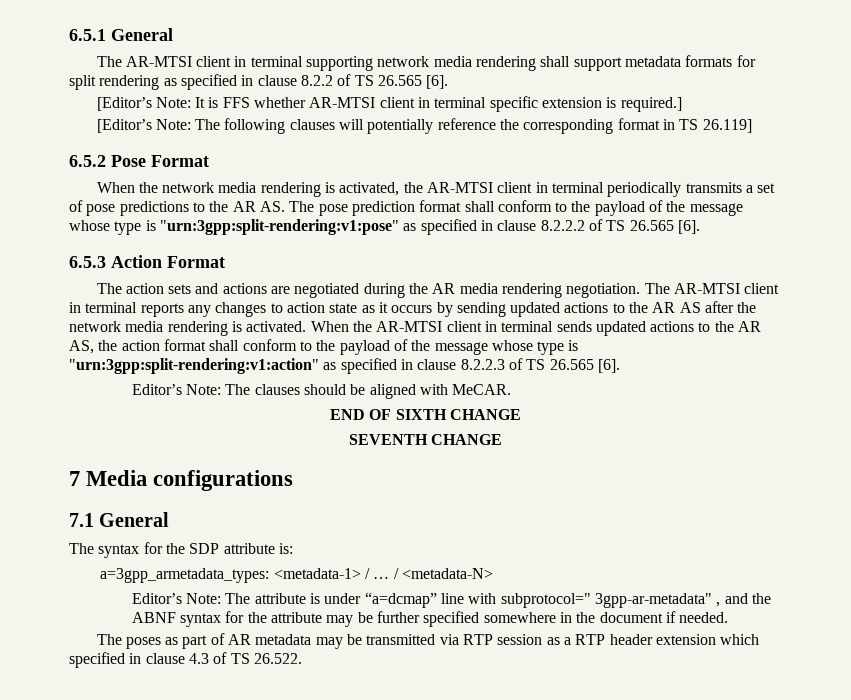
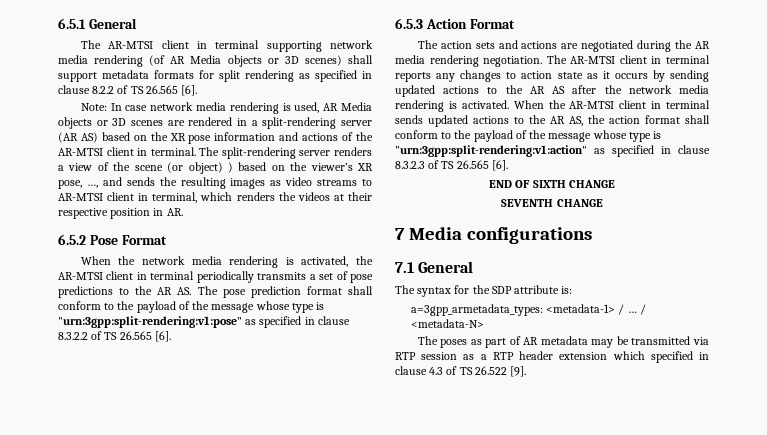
- The AR-MTSI client in terminal supporting network media rendering shall support metadata formats for split rendering as specified in clause 8.2.2 of TS 26.565 [6].
+ The AR-MTSI client in terminal supporting network media rendering (of AR Media objects or 3D scenes) shall support metadata formats for split rendering as specified in clause 8.2.2 of TS 26.565 [6].
- [Editor’s Note: It is FFS whether AR-MTSI client in terminal specific extension is required.]
- [Editor’s Note: The following clauses will potentially reference the corresponding format in TS 26.119]
+ Note: In case network media rendering is used, AR Media objects or 3D scenes are rendered in a split-rendering server (AR AS) based on the XR pose information and actions of the AR-MTSI client in terminal. The split-rendering server renders a view of the scene (or object) ) based on the viewer’s XR pose, …, and sends the resulting images as video streams to AR-MTSI client in terminal, which renders the videos at their respective position in AR.
- When the network media rendering is activated, the AR-MTSI client in terminal periodically transmits a set of pose predictions to the AR AS. The pose prediction format shall conform to the payload of the message whose type is "urn:3gpp:split-rendering:v1:pose" as specified in clause 8.2.2.2 of TS 26.565 [6].
+ When the network media rendering is activated, the AR-MTSI client in terminal periodically transmits a set of pose predictions to the AR AS. The pose prediction format shall conform to the payload of the message whose type is "urn:3gpp:split-rendering:v1:pose" as specified in clause 8.3.2.2 of TS 26.565 [6].
- When the AR-MTSI client in terminal sends updated actions to the AR AS, the action format shall conform to the payload of the message whose type is "urn:3gpp:split-rendering:v1:action" as specified in clause 8.2.2.3 of TS 26.565 [6].
- Editor’s Note: The clauses should be aligned with MeCAR.
+ When the AR-MTSI client in terminal sends updated actions to the AR AS, the action format shall conform to the payload of the message whose type is "urn:3gpp:split-rendering:v1:action" as specified in clause 8.3.2.3 of TS 26.565 [6].
- Editor’s Note: The attribute is under “a=dcmap” line with subprotocol=" 3gpp-ar-metadata" , and the ABNF syntax for the attribute may be further specified somewhere in the document if needed.
- The poses as part of AR metadata may be transmitted via RTP session as a RTP header extension which specified in clause 4.3 of TS 26.522.
+ The poses as part of AR metadata may be transmitted via RTP session as a RTP header extension which specified in clause 4.3 of TS 26.522 [9].

